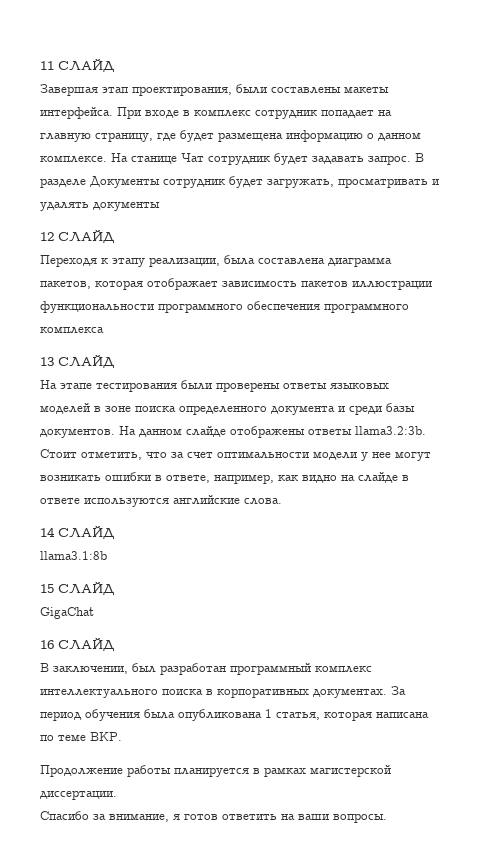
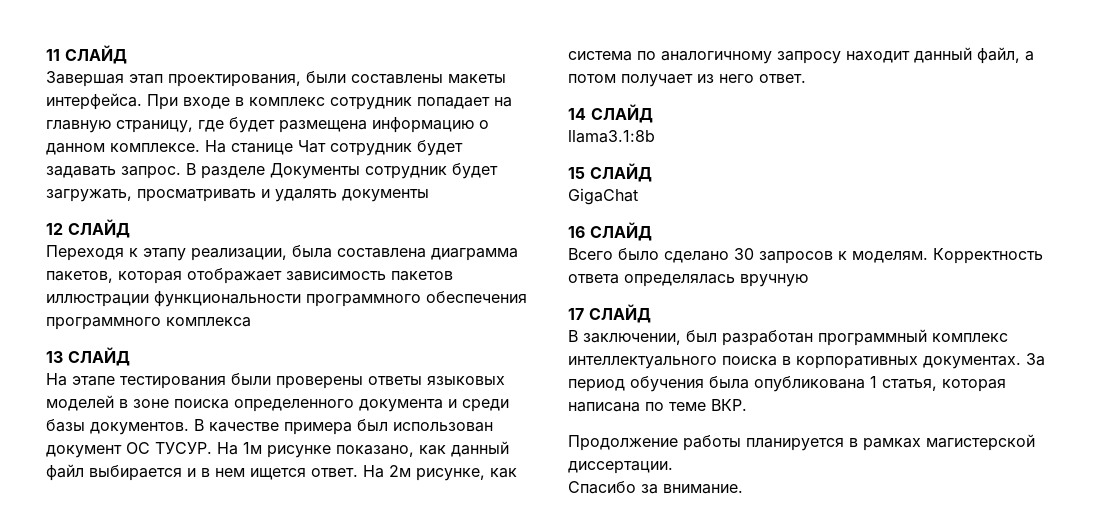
- На данном слайде отображены ответы llama3.2:3b. Стоит отметить, что за счет оптимальности модели у нее могут возникать ошибки в ответе, например, как видно на слайде в ответе используются английские слова.
+ В качестве примера был использован документ ОС ТУСУР. На 1м рисунке показано, как данный файл выбирается и в нем ищется ответ. На 2м рисунке, как система по аналогичному запросу находит данный файл, а потом получает из него ответ.
+ Всего было сделано 30 запросов к моделям. Корректность ответа определялась вручную
+ 17 СЛАЙД
- Спасибо за внимание, я готов ответить на ваши вопросы.
+ Спасибо за внимание.

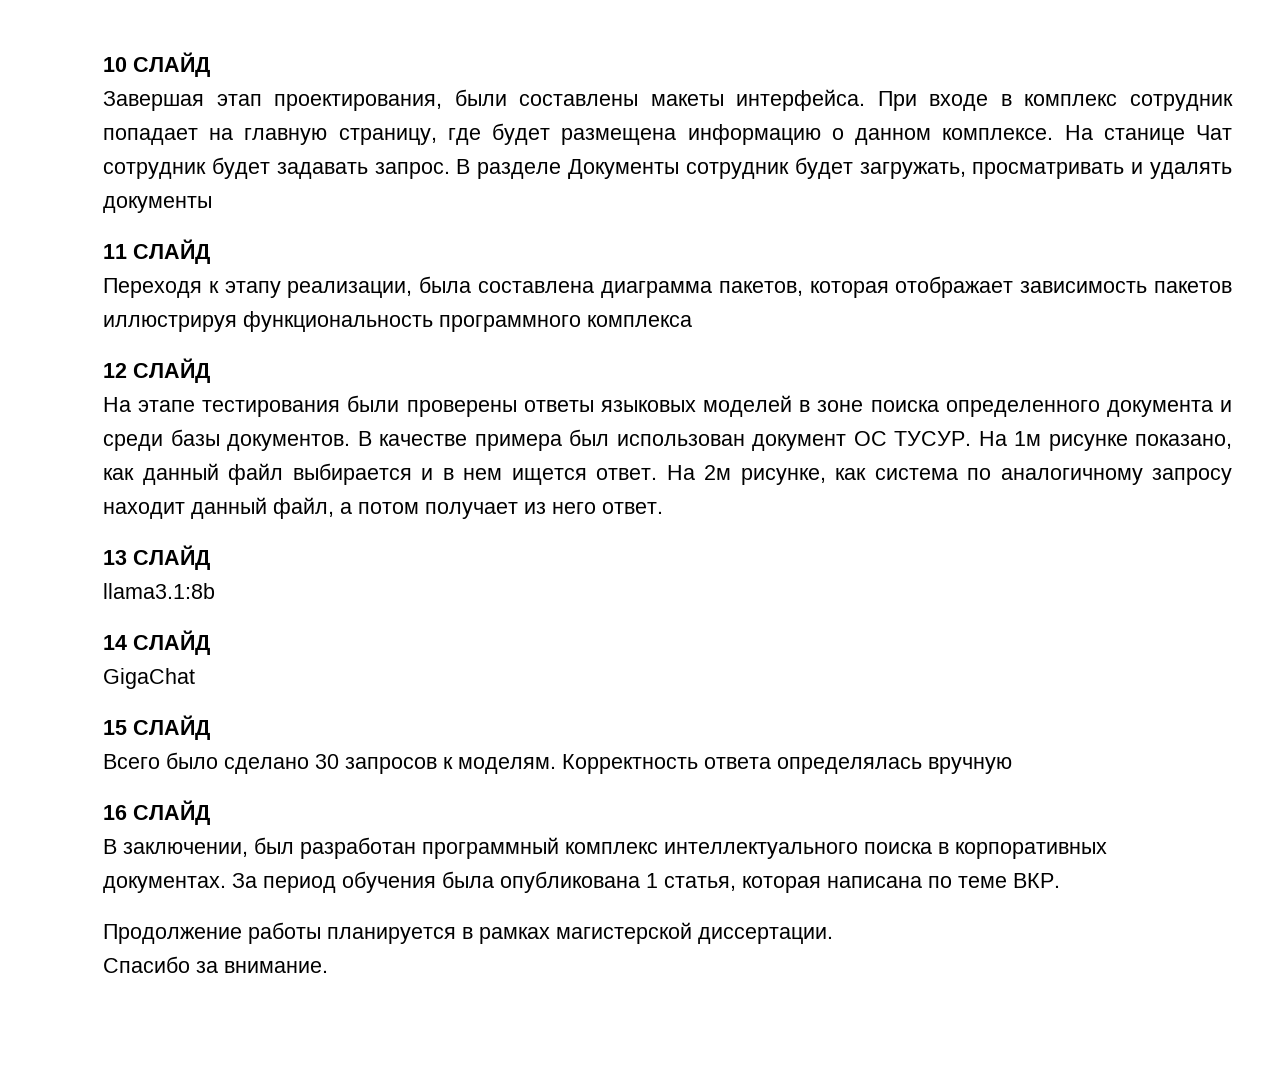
- 11 СЛАЙД
+ 10 СЛАЙД
- 12 СЛАЙД
+ 11 СЛАЙД
- Переходя к этапу реализации, была составлена диаграмма пакетов, которая отображает зависимость пакетов иллюстрации функциональности программного обеспечения программного комплекса
+ Переходя к этапу реализации, была составлена диаграмма пакетов, которая отображает зависимость пакетов иллюстрируя функциональность программного комплекса
- 13 СЛАЙД
+ 12 СЛАЙД
- 14 СЛАЙД
+ 13 СЛАЙД
- 15 СЛАЙД
+ 14 СЛАЙД
- 16 СЛАЙД
+ 15 СЛАЙД
- 17 СЛАЙД
+ 16 СЛАЙД

